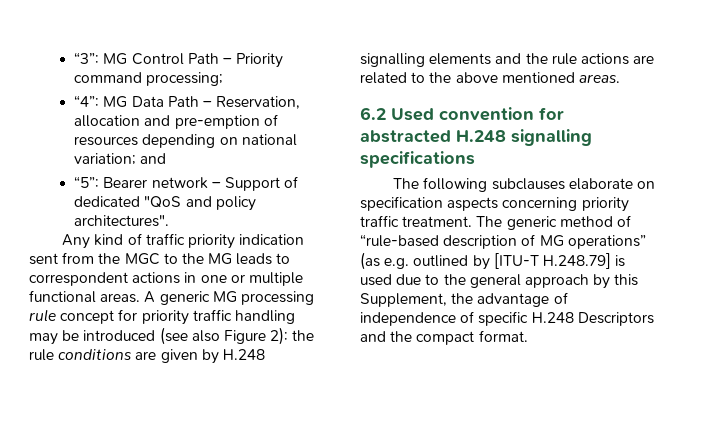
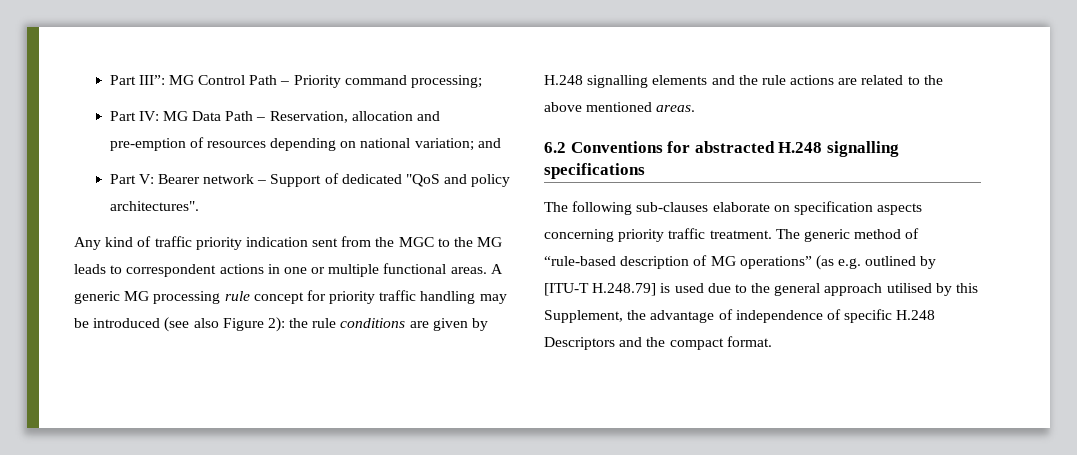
- “3”: MG Control Path – Priority command processing;
+ Part III”: MG Control Path – Priority command processing;
- “4”: MG Data Path – Reservation, allocation and pre-emption of resources depending on national variation; and
+ Part IV: MG Data Path – Reservation, allocation and pre-emption of resources depending on national variation; and
- “5”: Bearer network – Support of dedicated "QoS and policy architectures".
+ Part V: Bearer network – Support of dedicated "QoS and policy architectures".
- 6.2 Used convention for abstracted H.248 signalling specifications
+ 6.2 Conventions for abstracted H.248 signalling specifications
- The following subclauses elaborate on specification aspects concerning priority traffic treatment.
+ The following sub-clauses elaborate on specification aspects concerning priority traffic treatment.
- The generic method of “rule-based description of MG operations” (as e.g. outlined by [ITU-T H.248.79] is used due to the general approach by this Supplement, the advantage of independence of specific H.248 Descriptors and the compact format.
+ The generic method of “rule-based description of MG operations” (as e.g. outlined by [ITU-T H.248.79] is used due to the general approach utilised by this Supplement, the advantage of independence of specific H.248 Descriptors and the compact format.

